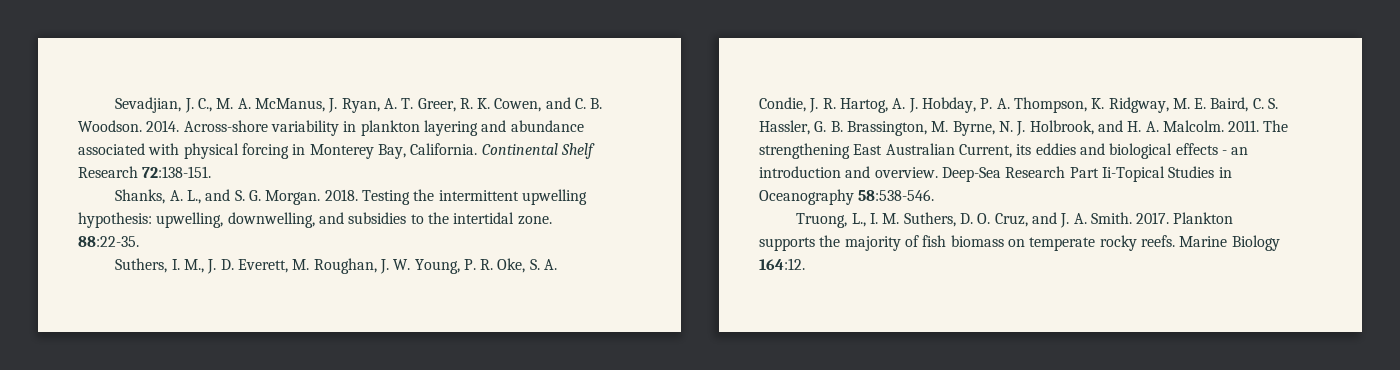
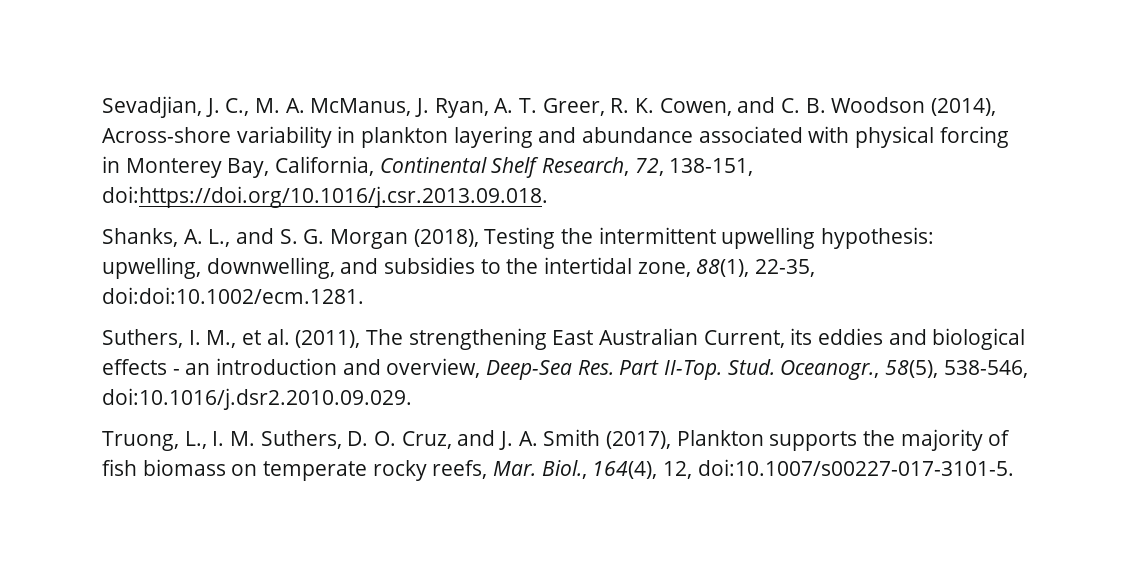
- Sevadjian, J. C., M. A. McManus, J. Ryan, A. T. Greer, R. K. Cowen, and C. B. Woodson. 2014. Across-shore variability in plankton layering and abundance associated with physical forcing in Monterey Bay, California. Continental Shelf Research 72:138-151.
+ Sevadjian, J. C., M. A. McManus, J. Ryan, A. T. Greer, R. K. Cowen, and C. B. Woodson (2014), Across-shore variability in plankton layering and abundance associated with physical forcing in Monterey Bay, California, Continental Shelf Research, 72, 138-151, doi:https://doi.org/10.1016/j.csr.2013.09.018.
- Shanks, A. L., and S. G. Morgan. 2018. Testing the intermittent upwelling hypothesis: upwelling, downwelling, and subsidies to the intertidal zone. 88:22-35.
+ Shanks, A. L., and S. G. Morgan (2018), Testing the intermittent upwelling hypothesis: upwelling, downwelling, and subsidies to the intertidal zone, 88(1), 22-35, doi:doi:10.1002/ecm.1281.
- Suthers, I. M., J. D. Everett, M. Roughan, J. W. Young, P. R. Oke, S. A. Condie, J. R. Hartog, A. J. Hobday, P. A. Thompson, K. Ridgway, M. E. Baird, C. S. Hassler, G. B. Brassington, M. Byrne, N. J. Holbrook, and H. A. Malcolm. 2011. The strengthening East Australian Current, its eddies and biological effects - an introduction and overview. Deep-Sea Research Part Ii-Topical Studies in Oceanography 58:538-546.
+ Suthers, I. M., et al. (2011), The strengthening East Australian Current, its eddies and biological effects - an introduction and overview, Deep-Sea Res. Part II-Top. Stud. Oceanogr., 58(5), 538-546, doi:10.1016/j.dsr2.2010.09.029.
- Truong, L., I. M. Suthers, D. O. Cruz, and J. A. Smith. 2017. Plankton supports the majority of fish biomass on temperate rocky reefs. Marine Biology 164:12.
+ Truong, L., I. M. Suthers, D. O. Cruz, and J. A. Smith (2017), Plankton supports the majority of fish biomass on temperate rocky reefs, Mar. Biol., 164(4), 12, doi:10.1007/s00227-017-3101-5.

